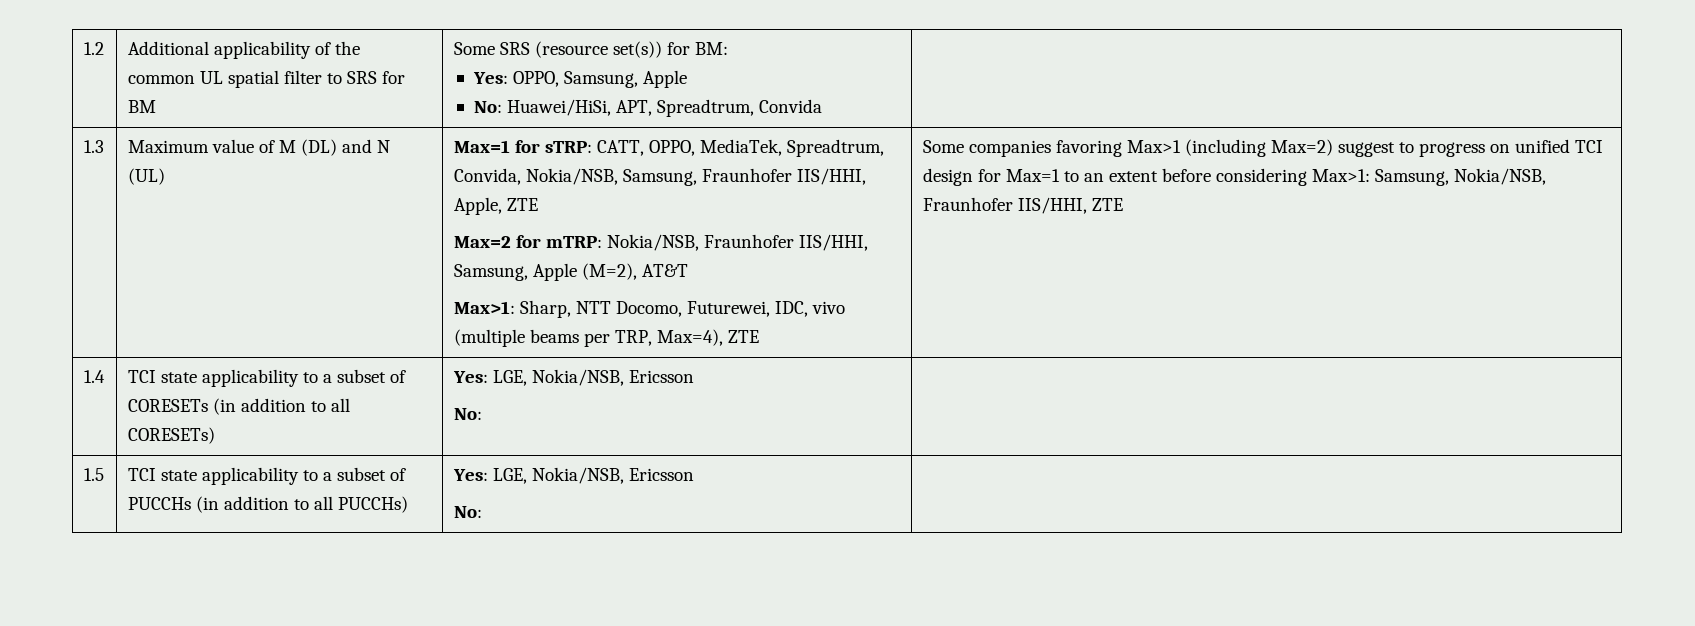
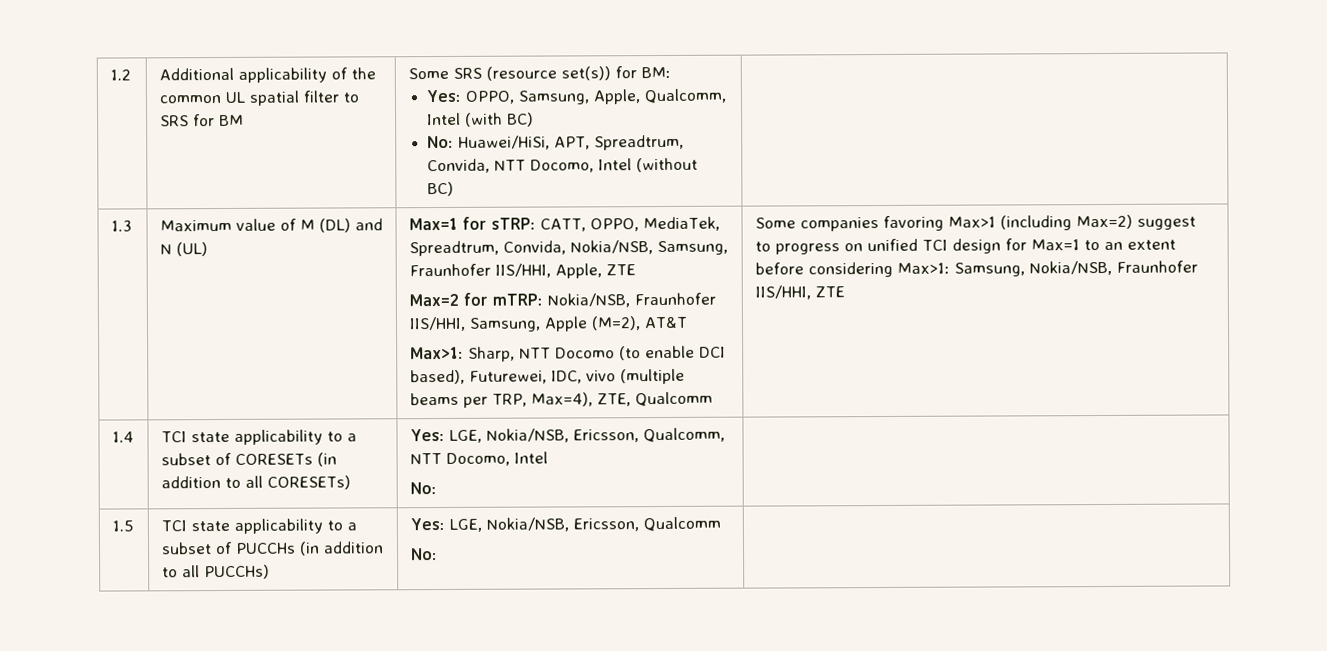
  1.2 | Additional applicability of the common UL spatial filter to SRS for BM | Some SRS (resource set(s)) for BM:
- Yes: OPPO, Samsung, Apple
- No: Huawei/HiSi, APT, Spreadtrum, Convida |
+ Yes: OPPO, Samsung, Apple, Qualcomm, Intel (with BC)
+ No: Huawei/HiSi, APT, Spreadtrum, Convida, NTT Docomo, Intel (without BC) |
- Max>1: Sharp, NTT Docomo, Futurewei, IDC, vivo (multiple beams per TRP, Max=4), ZTE
+ Max>1: Sharp, NTT Docomo (to enable DCI based), Futurewei, IDC, vivo (multiple beams per TRP, Max=4), ZTE, Qualcomm
- 1.4 | TCI state applicability to a subset of CORESETs (in addition to all CORESETs) | Yes: LGE, Nokia/NSB, Ericsson
+ 1.4 | TCI state applicability to a subset of CORESETs (in addition to all CORESETs) | Yes: LGE, Nokia/NSB, Ericsson, Qualcomm, NTT Docomo, Intel
- 1.5 | TCI state applicability to a subset of PUCCHs (in addition to all PUCCHs) | Yes: LGE, Nokia/NSB, Ericsson
+ 1.5 | TCI state applicability to a subset of PUCCHs (in addition to all PUCCHs) | Yes: LGE, Nokia/NSB, Ericsson, Qualcomm

